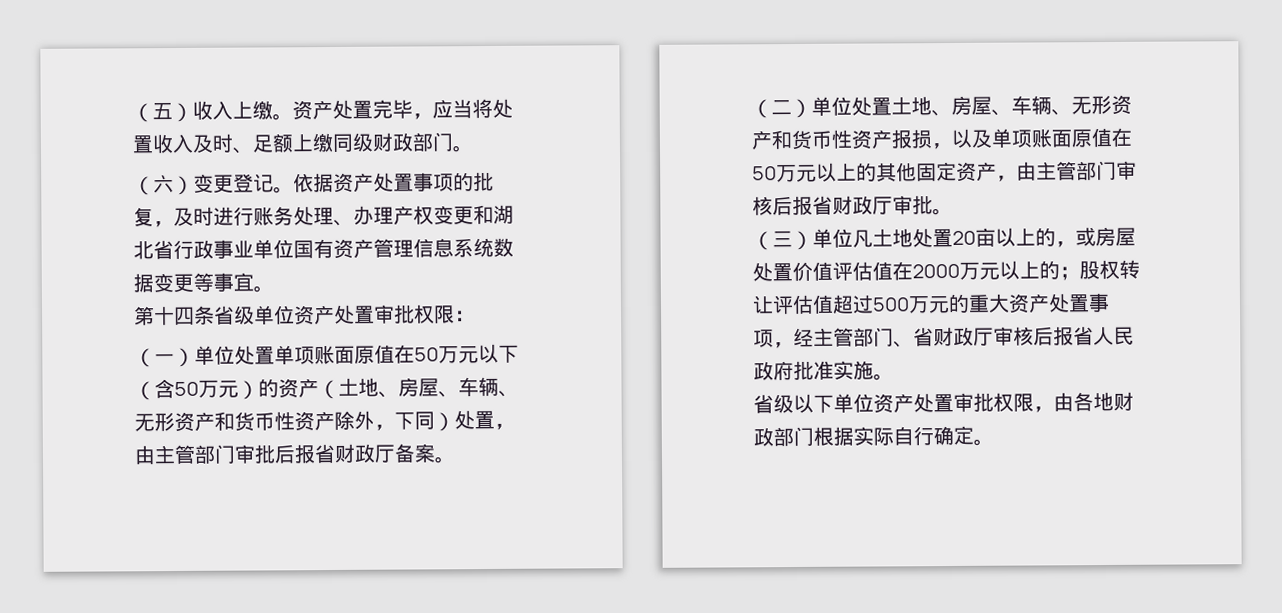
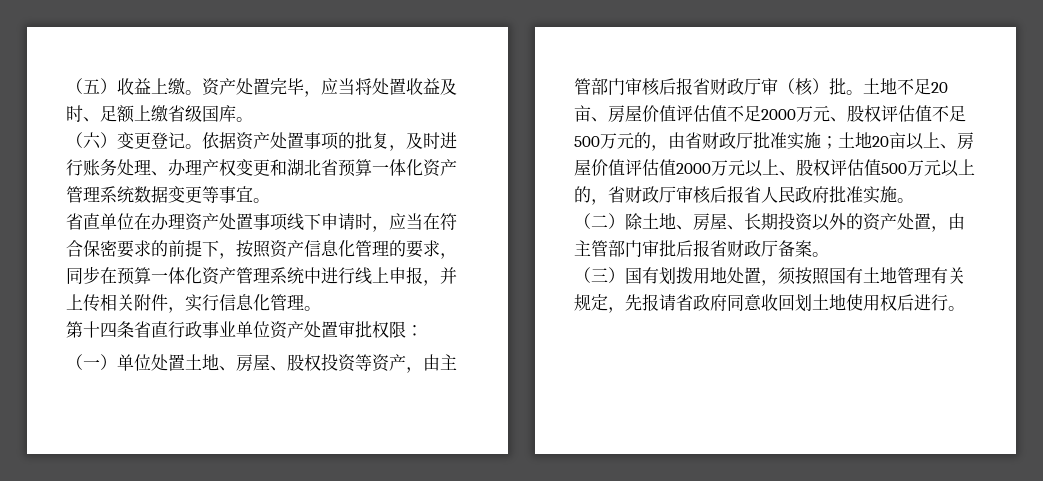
- （五）收入上缴。
+ （五）收益上缴。
- 资产处置完毕，应当将处置收入及时、足额上缴同级财政部门。
+ 资产处置完毕，应当将处置收益及时、足额上缴省级国库。
- 依据资产处置事项的批复，及时进行账务处理、办理产权变更和湖北省行政事业单位国有资产管理信息系统数据变更等事宜。
+ 依据资产处置事项的批复，及时进行账务处理、办理产权变更和湖北省预算一体化资产管理系统数据变更等事宜。
+ 省直单位在办理资产处置事项线下申请时，应当在符合保密要求的前提下，按照资产信息化管理的要求，同步在预算一体化资产管理系统中进行线上申报，并上传相关附件，实行信息化管理。
- 第十四条省级单位资产处置审批权限：
+ 第十四条省直行政事业单位资产处置审批权限：
- （一）单位处置单项账面原值在50万元以下（含50万元）的资产（土地、房屋、车辆、无形资产和货币性资产除外，下同）处置，由主管部门审批后报省财政厅备案。
+ （一）单位处置土地、房屋、股权投资等资产，由主管部门审核后报省财政厅审（核）批。土地不足20亩、房屋价值评估值不足2000万元、股权评估值不足500万元的，由省财政厅批准实施；土地20亩以上、房屋价值评估值2000万元以上、股权评估值500万元以上的，省财政厅审核后报省人民政府批准实施。
+ （二）除土地、房屋、长期投资以外的资产处置，由主管部门审批后报省财政厅备案。
- （二）单位处置土地、房屋、车辆、无形资产和货币性资产报损，以及单项账面原值在50万元以上的其他固定资产，由主管部门审核后报省财政厅审批。
- （三）单位凡土地处置20亩以上的，或房屋处置价值评估值在2000万元以上的；股权转让评估值超过500万元的重大资产处置事项，经主管部门、省财政厅审核后报省人民政府批准实施。
- 省级以下单位资产处置审批权限，由各地财政部门根据实际自行确定。
+ （三）国有划拨用地处置，须按照国有土地管理有关规定，先报请省政府同意收回划土地使用权后进行。

